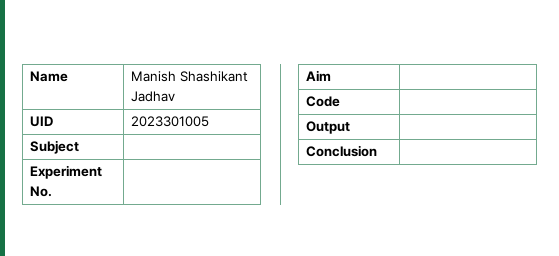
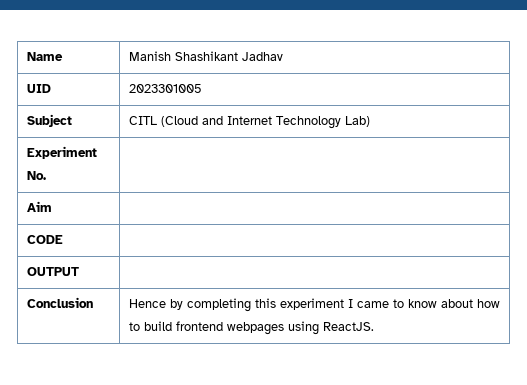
- Subject |
+ Subject | CITL (Cloud and Internet Technology Lab)
- Code |
- Output |
+ CODE |
+ OUTPUT |
- Conclusion |
+ Conclusion | Hence by completing this experiment I came to know about how to build frontend webpages using ReactJS.

